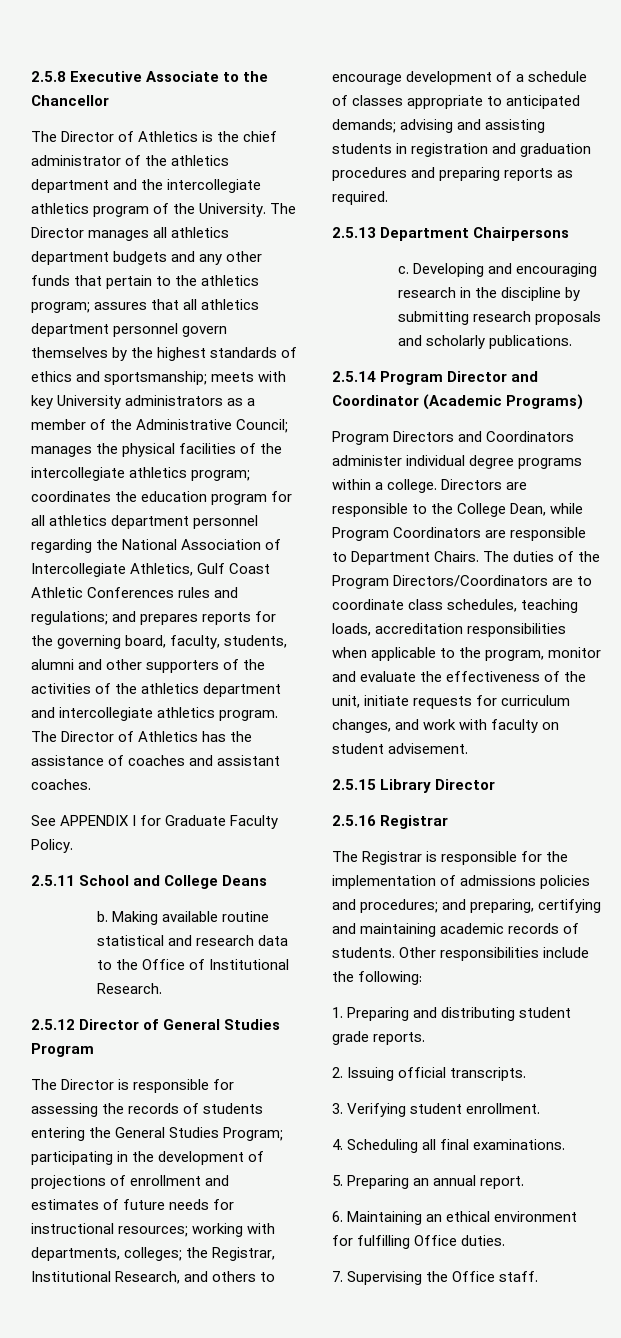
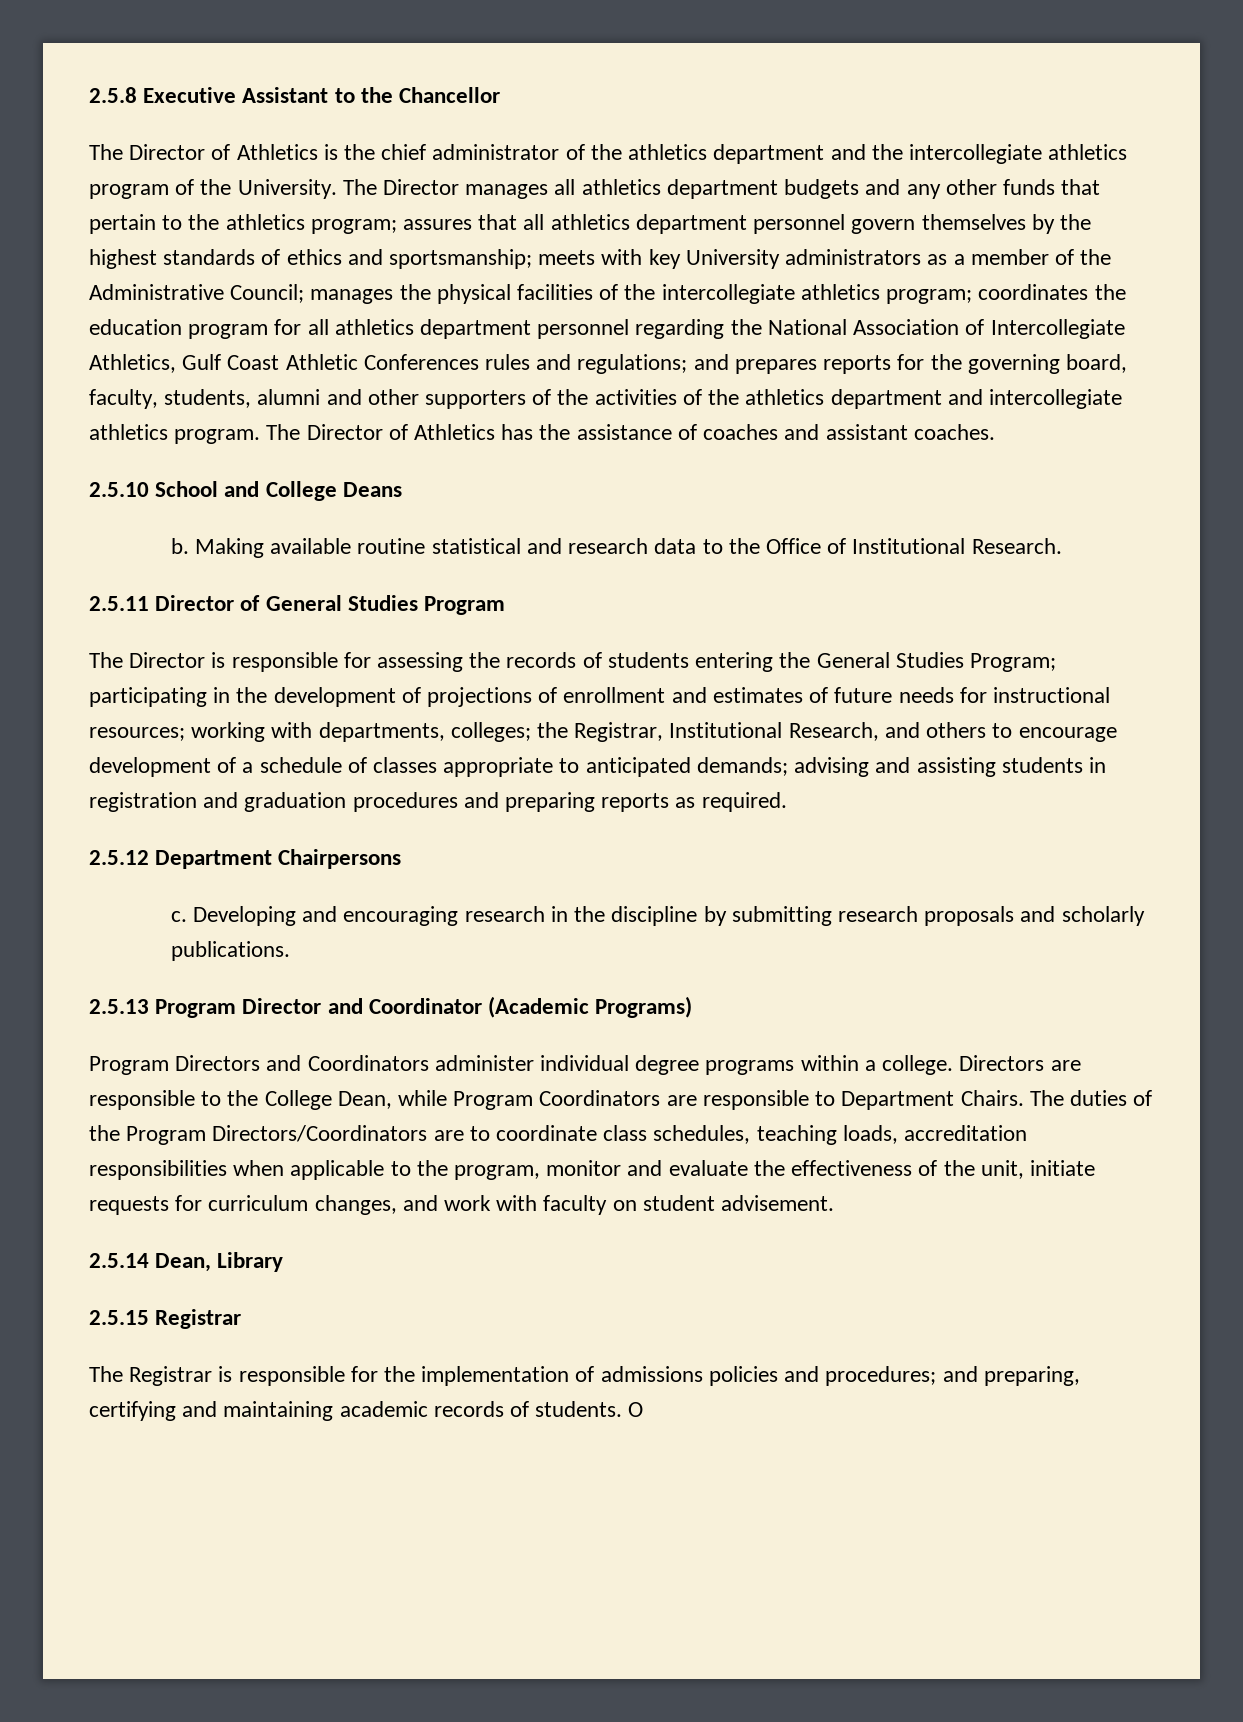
- 2.5.8 Executive Associate to the Chancellor
+ 2.5.8 Executive Assistant to the Chancellor
- See APPENDIX I for Graduate Faculty Policy.
- 2.5.11 School and College Deans
+ 2.5.10 School and College Deans
- 2.5.12 Director of General Studies Program
+ 2.5.11 Director of General Studies Program
- 2.5.13 Department Chairpersons
+ 2.5.12 Department Chairpersons
- 2.5.14 Program Director and Coordinator (Academic Programs)
+ 2.5.13 Program Director and Coordinator (Academic Programs)
- 2.5.15 Library Director
- 2.5.16 Registrar
+ 2.5.14 Dean, Library
+ 2.5.15 Registrar
- Other responsibilities include the following:
- 1. Preparing and distributing student grade reports.
- 2. Issuing official transcripts.
- 3. Verifying student enrollment.
- 4. Scheduling all final examinations.
- 5. Preparing an annual report.
- 6. Maintaining an ethical environment for fulfilling Office duties.
- 7. Supervising the Office staff.
+ O

